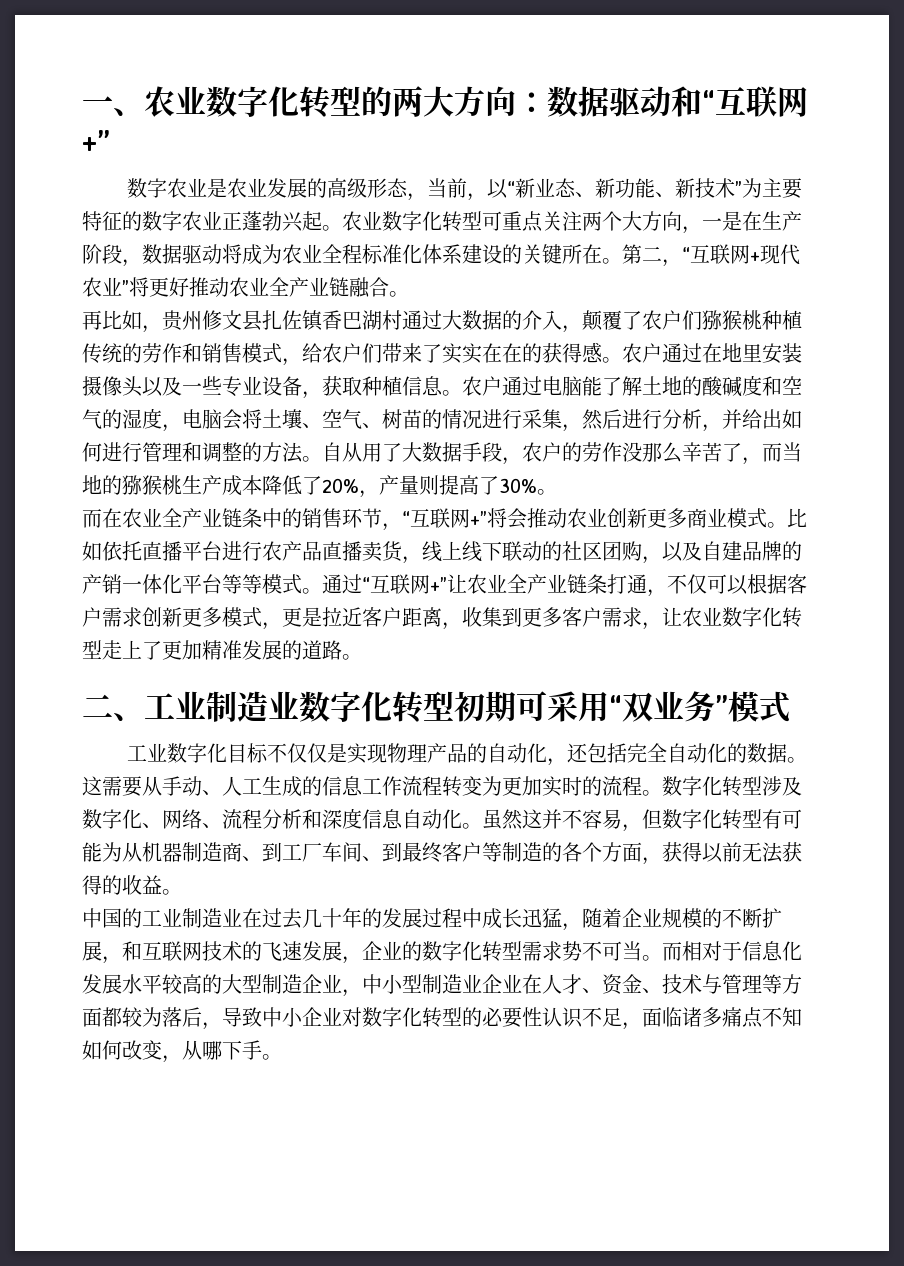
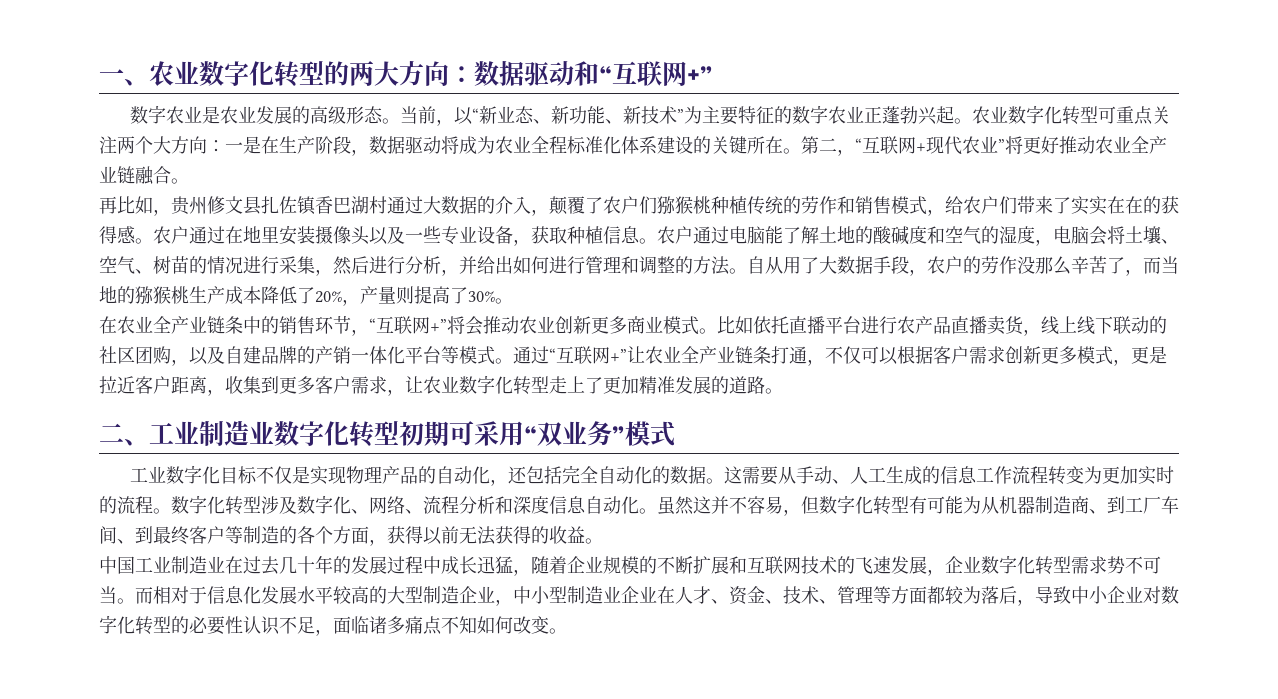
- 数字农业是农业发展的高级形态，当前，以“新业态、新功能、新技术”为主要特征的数字农业正蓬勃兴起。
+ 数字农业是农业发展的高级形态。当前，以“新业态、新功能、新技术”为主要特征的数字农业正蓬勃兴起。
- 农业数字化转型可重点关注两个大方向，一是在生产阶段，数据驱动将成为农业全程标准化体系建设的关键所在。
+ 农业数字化转型可重点关注两个大方向：一是在生产阶段，数据驱动将成为农业全程标准化体系建设的关键所在。
- 而在农业全产业链条中的销售环节，“互联网+”将会推动农业创新更多商业模式。
+ 在农业全产业链条中的销售环节，“互联网+”将会推动农业创新更多商业模式。
- 比如依托直播平台进行农产品直播卖货，线上线下联动的社区团购，以及自建品牌的产销一体化平台等等模式。
+ 比如依托直播平台进行农产品直播卖货，线上线下联动的社区团购，以及自建品牌的产销一体化平台等模式。
- 工业数字化目标不仅仅是实现物理产品的自动化，还包括完全自动化的数据。
+ 工业数字化目标不仅是实现物理产品的自动化，还包括完全自动化的数据。
- 中国的工业制造业在过去几十年的发展过程中成长迅猛，随着企业规模的不断扩展，和互联网技术的飞速发展，企业的数字化转型需求势不可当。
+ 中国工业制造业在过去几十年的发展过程中成长迅猛，随着企业规模的不断扩展和互联网技术的飞速发展，企业数字化转型需求势不可当。
- 而相对于信息化发展水平较高的大型制造企业，中小型制造业企业在人才、资金、技术与管理等方面都较为落后，导致中小企业对数字化转型的必要性认识不足，面临诸多痛点不知如何改变，从哪下手。
+ 而相对于信息化发展水平较高的大型制造企业，中小型制造业企业在人才、资金、技术、管理等方面都较为落后，导致中小企业对数字化转型的必要性认识不足，面临诸多痛点不知如何改变。

